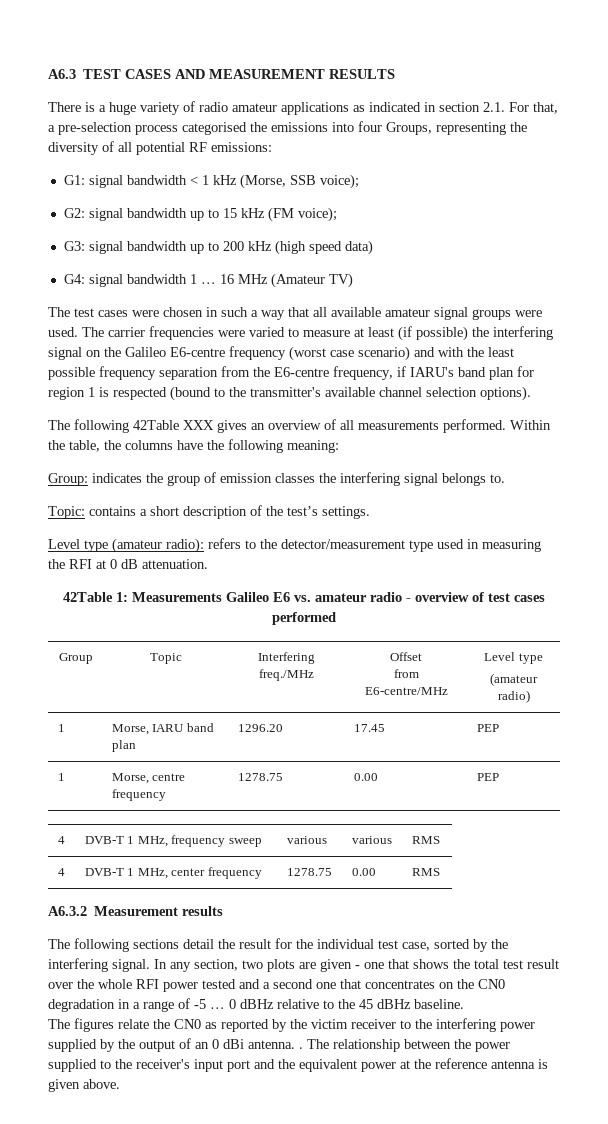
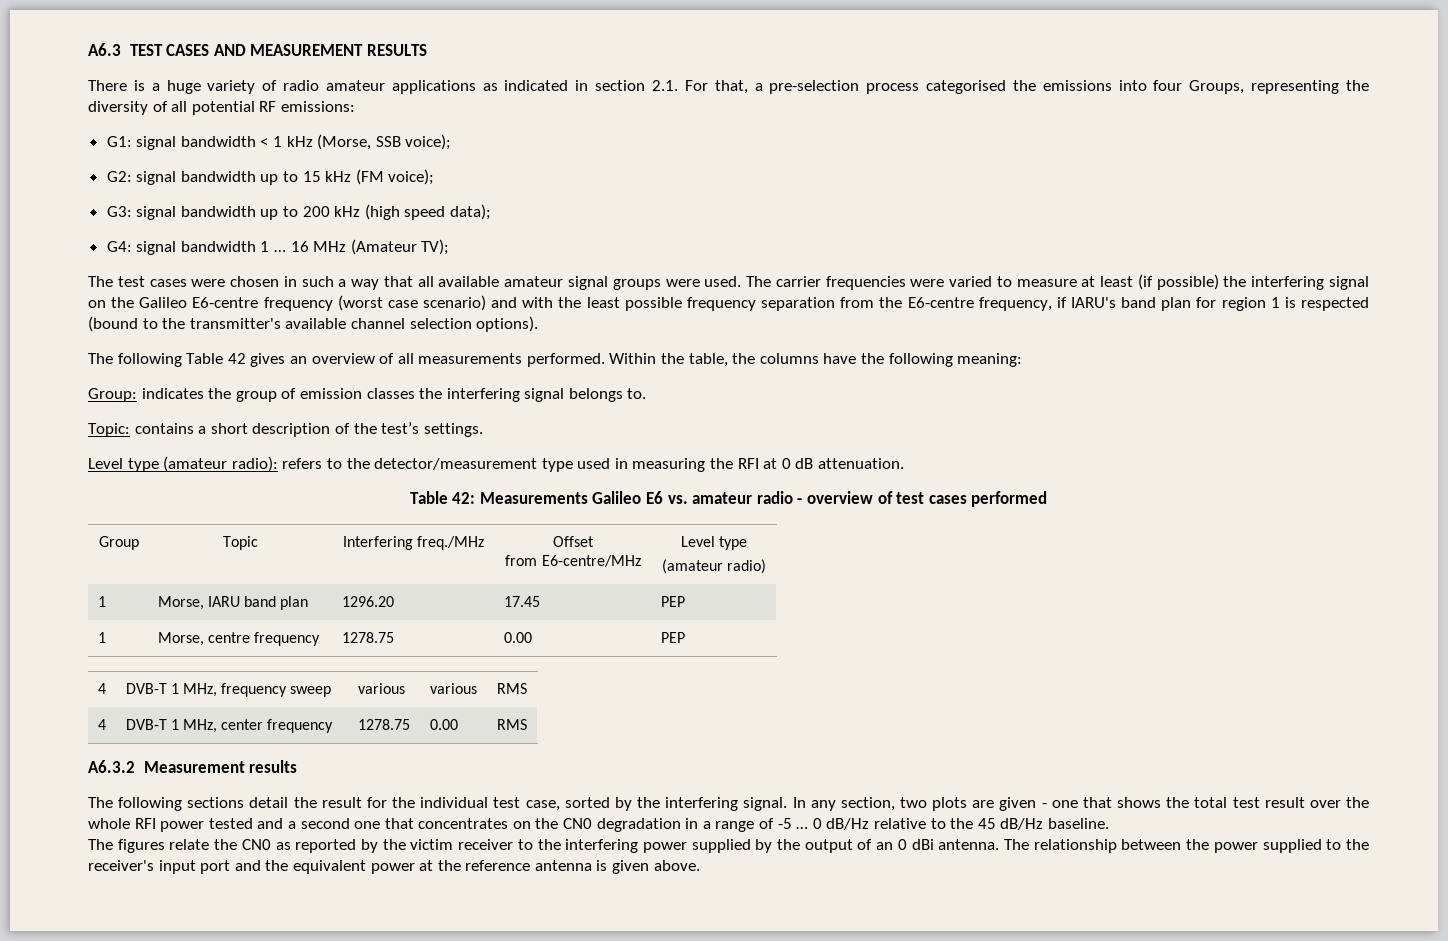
- G3: signal bandwidth up to 200 kHz (high speed data)
+ G3: signal bandwidth up to 200 kHz (high speed data);
- 16 MHz (Amateur TV)
+ 16 MHz (Amateur TV);
- The following 42Table XXX gives an overview of all measurements performed.
+ The following Table 42 gives an overview of all measurements performed.
- 42Table 1: Measurements Galileo E6 vs. amateur radio - overview of test cases performed
+ Table 42: Measurements Galileo E6 vs. amateur radio - overview of test cases performed
- 0 dBHz relative to the 45 dBHz baseline.
+ 0 dB/Hz relative to the 45 dB/Hz baseline.
- The figures relate the CN0 as reported by the victim receiver to the interfering power supplied by the output of an 0 dBi antenna. .
+ The figures relate the CN0 as reported by the victim receiver to the interfering power supplied by the output of an 0 dBi antenna.

